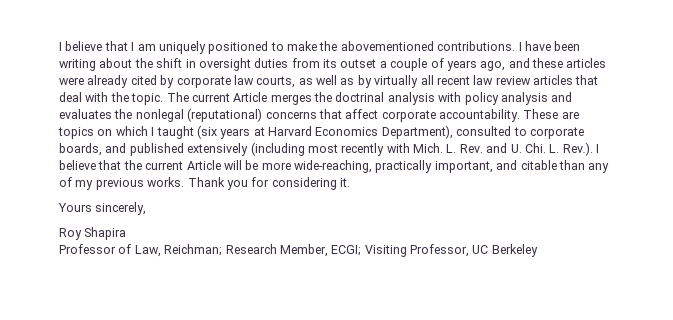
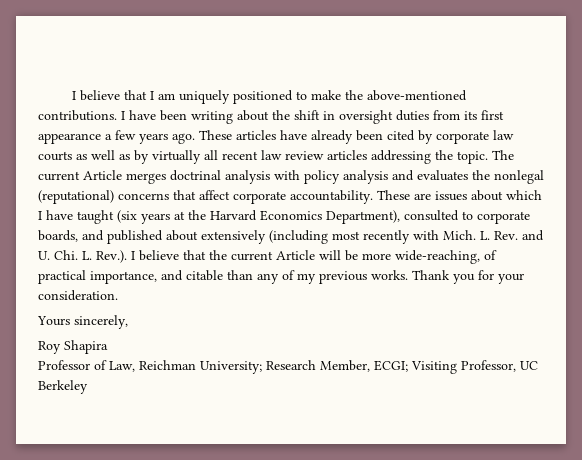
- I believe that I am uniquely positioned to make the abovementioned contributions.
+ I believe that I am uniquely positioned to make the above-mentioned contributions.
- I have been writing about the shift in oversight duties from its outset a couple of years ago, and these articles were already cited by corporate law courts, as well as by virtually all recent law review articles that deal with the topic.
+ I have been writing about the shift in oversight duties from its first appearance a few years ago. These articles have already been cited by corporate law courts as well as by virtually all recent law review articles addressing the topic.
- The current Article merges the doctrinal analysis with policy analysis and evaluates the nonlegal (reputational) concerns that affect corporate accountability.
+ The current Article merges doctrinal analysis with policy analysis and evaluates the nonlegal (reputational) concerns that affect corporate accountability.
- These are topics on which I taught (six years at Harvard Economics Department), consulted to corporate boards, and published extensively (including most recently with Mich.
+ These are issues about which I have taught (six years at the Harvard Economics Department), consulted to corporate boards, and published about extensively (including most recently with Mich.
- L. Rev. and U. Chi. L. Rev.). I believe that the current Article will be more wide-reaching, practically important, and citable than any of my previous works.
+ L. Rev. and U. Chi. L. Rev.). I believe that the current Article will be more wide-reaching, of practical importance, and citable than any of my previous works.
- Thank you for considering it.
+ Thank you for your consideration.
- Professor of Law, Reichman; Research Member, ECGI; Visiting Professor, UC Berkeley
+ Professor of Law, Reichman University; Research Member, ECGI; Visiting Professor, UC Berkeley

